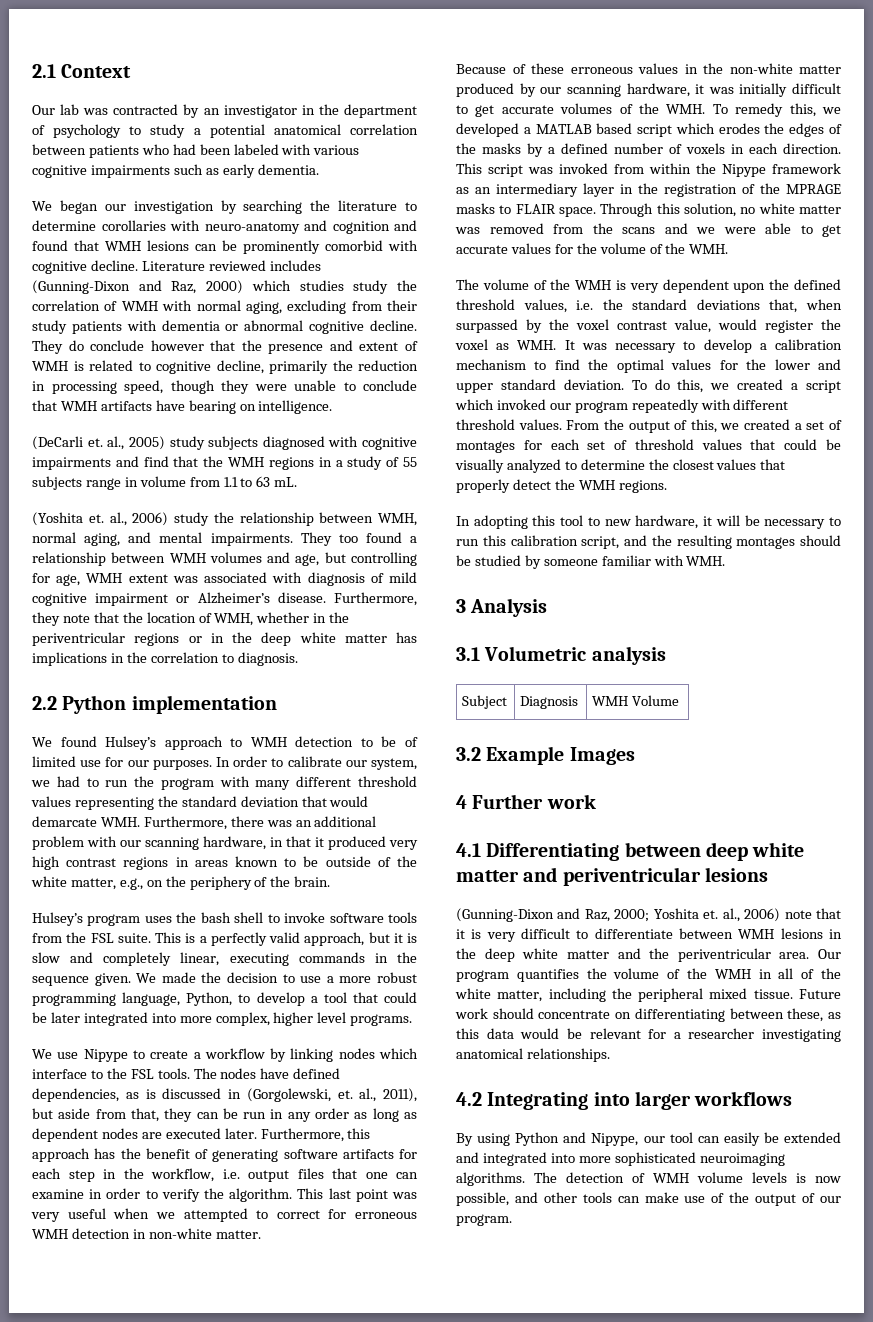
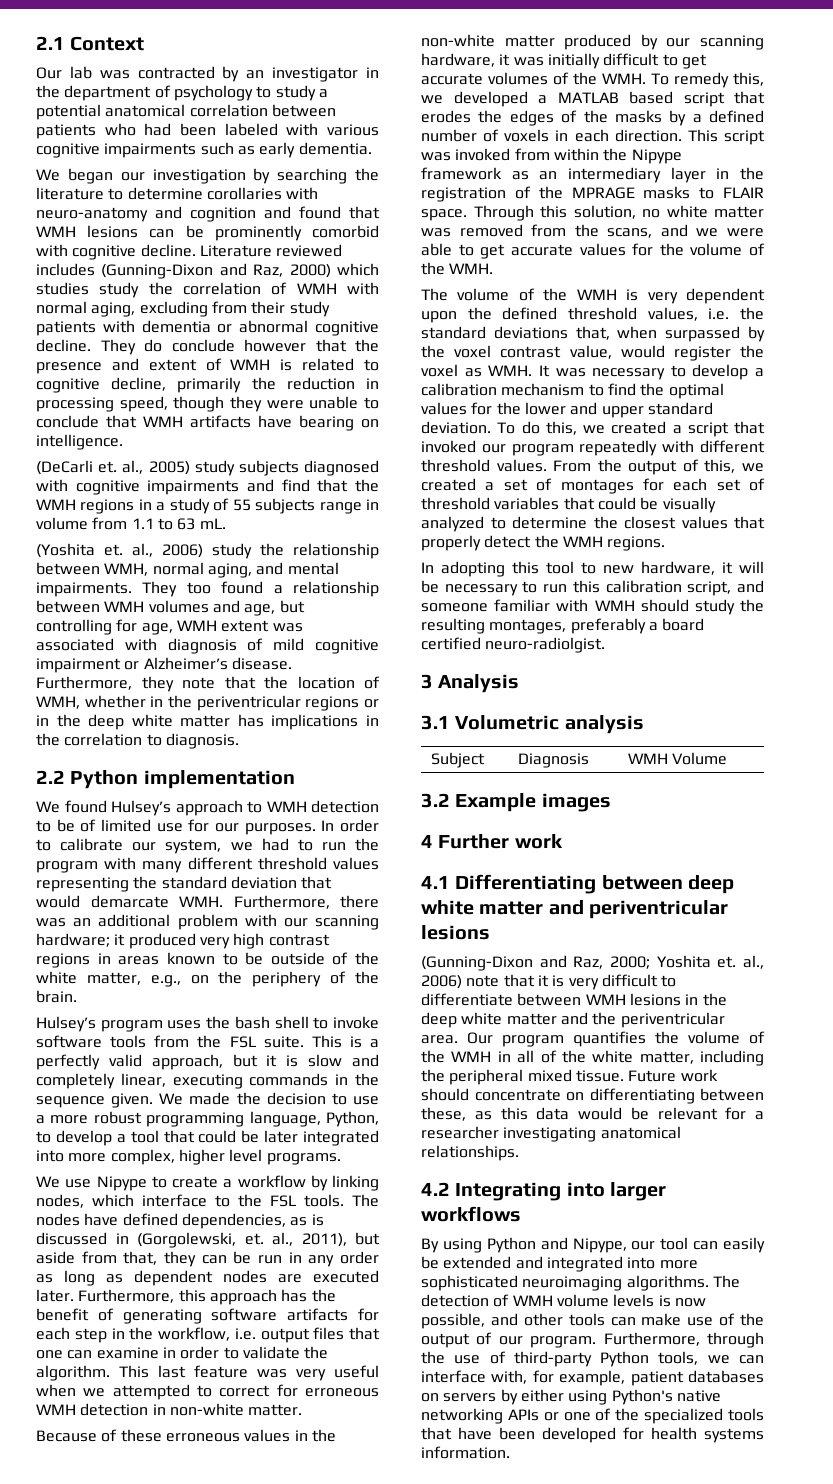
- In order to calibrate our system, we had to run the program with many different threshold values representing the standard deviation that would demarcate WMH. Furthermore, there was an additional problem with our scanning hardware, in that it produced very high contrast regions in areas known to be outside of the white matter, e.g., on the periphery of the brain.
+ In order to calibrate our system, we had to run the program with many different threshold values representing the standard deviation that would demarcate WMH. Furthermore, there was an additional problem with our scanning hardware; it produced very high contrast regions in areas known to be outside of the white matter, e.g., on the periphery of the brain.
- We use Nipype to create a workflow by linking nodes which interface to the FSL tools.
+ We use Nipype to create a workflow by linking nodes, which interface to the FSL tools.
- Furthermore, this approach has the benefit of generating software artifacts for each step in the workflow, i.e. output files that one can examine in order to verify the algorithm.
+ Furthermore, this approach has the benefit of generating software artifacts for each step in the workflow, i.e. output files that one can examine in order to validate the algorithm.
- This last point was very useful when we attempted to correct for erroneous WMH detection in non-white matter.
+ This last feature was very useful when we attempted to correct for erroneous WMH detection in non-white matter.
- Because of these erroneous values in the non-white matter produced by our scanning hardware, it was initially difficult to get accurate volumes of the WMH. To remedy this, we developed a MATLAB based script which erodes the edges of the masks by a defined number of voxels in each direction.
+ Because of these erroneous values in the non-white matter produced by our scanning hardware, it was initially difficult to get accurate volumes of the WMH. To remedy this, we developed a MATLAB based script that erodes the edges of the masks by a defined number of voxels in each direction.
- Through this solution, no white matter was removed from the scans and we were able to get accurate values for the volume of the WMH.
+ Through this solution, no white matter was removed from the scans, and we were able to get accurate values for the volume of the WMH.
- To do this, we created a script which invoked our program repeatedly with different threshold values.
+ To do this, we created a script that invoked our program repeatedly with different threshold values.
- From the output of this, we created a set of montages for each set of threshold values that could be visually analyzed to determine the closest values that properly detect the WMH regions.
+ From the output of this, we created a set of montages for each set of threshold variables that could be visually analyzed to determine the closest values that properly detect the WMH regions.
- In adopting this tool to new hardware, it will be necessary to run this calibration script, and the resulting montages should be studied by someone familiar with WMH.
+ In adopting this tool to new hardware, it will be necessary to run this calibration script, and someone familiar with WMH should study the resulting montages, preferably a board certified neuro-radiolgist.
- 3.2 Example Images
+ 3.2 Example images
+ Furthermore, through the use of third-party Python tools, we can interface with, for example, patient databases on servers by either using Python's native networking APIs or one of the specialized tools that have been developed for health systems information.

